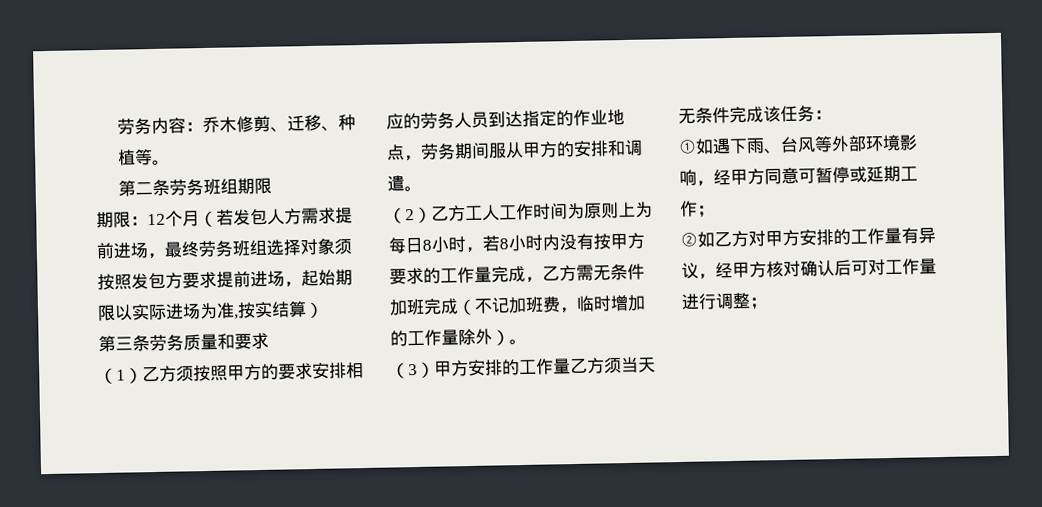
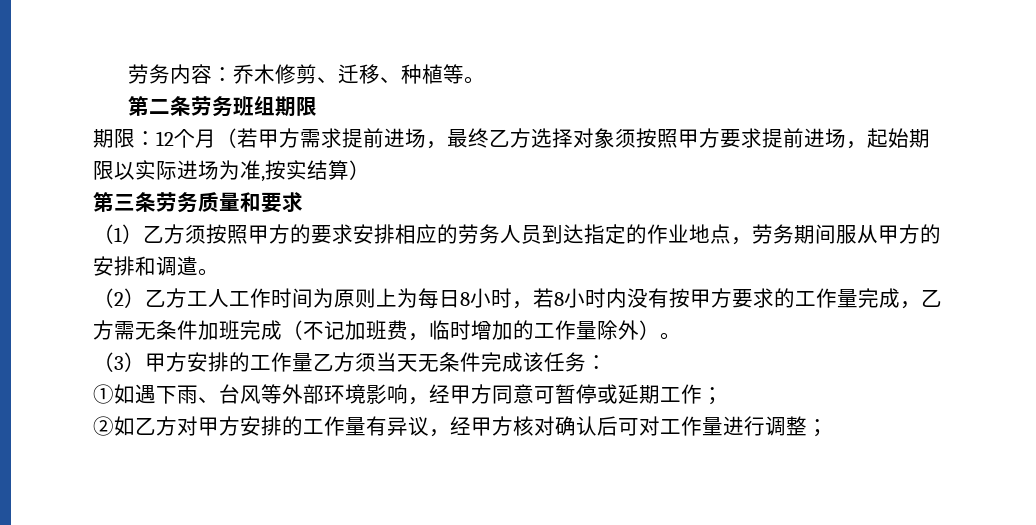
- 期限：12个月（若发包人方需求提前进场，最终劳务班组选择对象须按照发包方要求提前进场，起始期限以实际进场为准,按实结算）
+ 期限：12个月（若甲方需求提前进场，最终乙方选择对象须按照甲方要求提前进场，起始期限以实际进场为准,按实结算）

